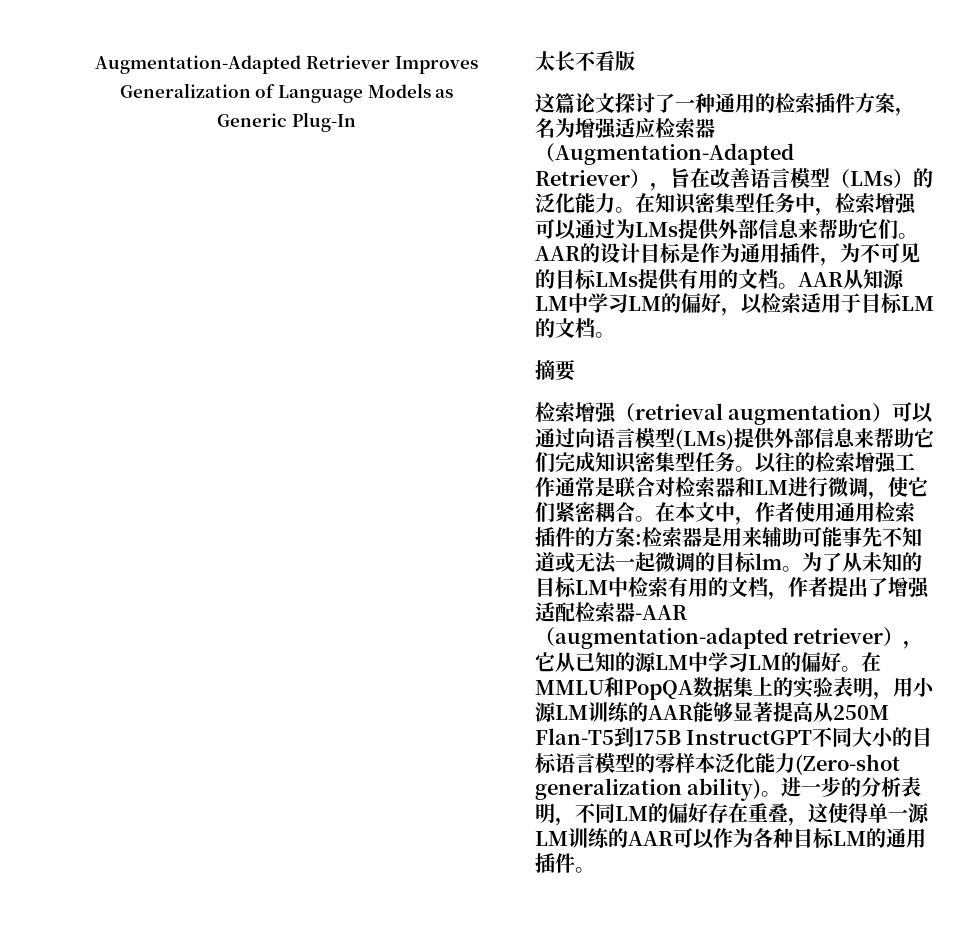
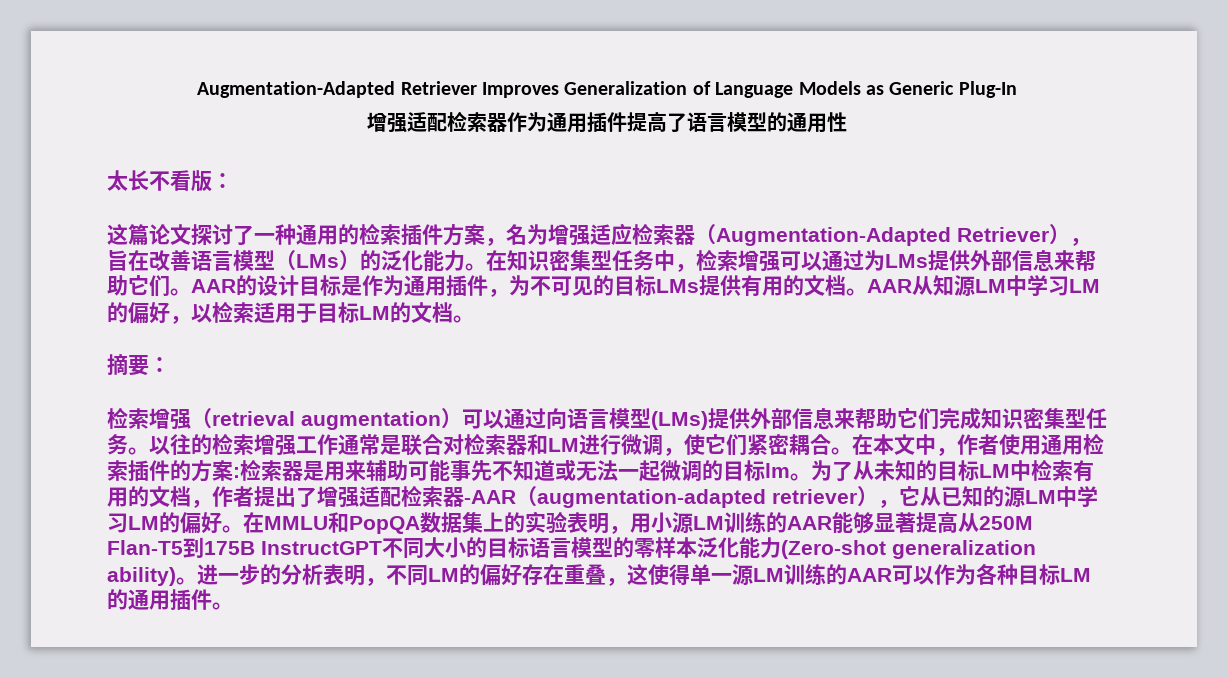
+ 增强适配检索器作为通用插件提高了语言模型的通用性
- 太长不看版
+ 太长不看版：
- 摘要
+ 摘要：

